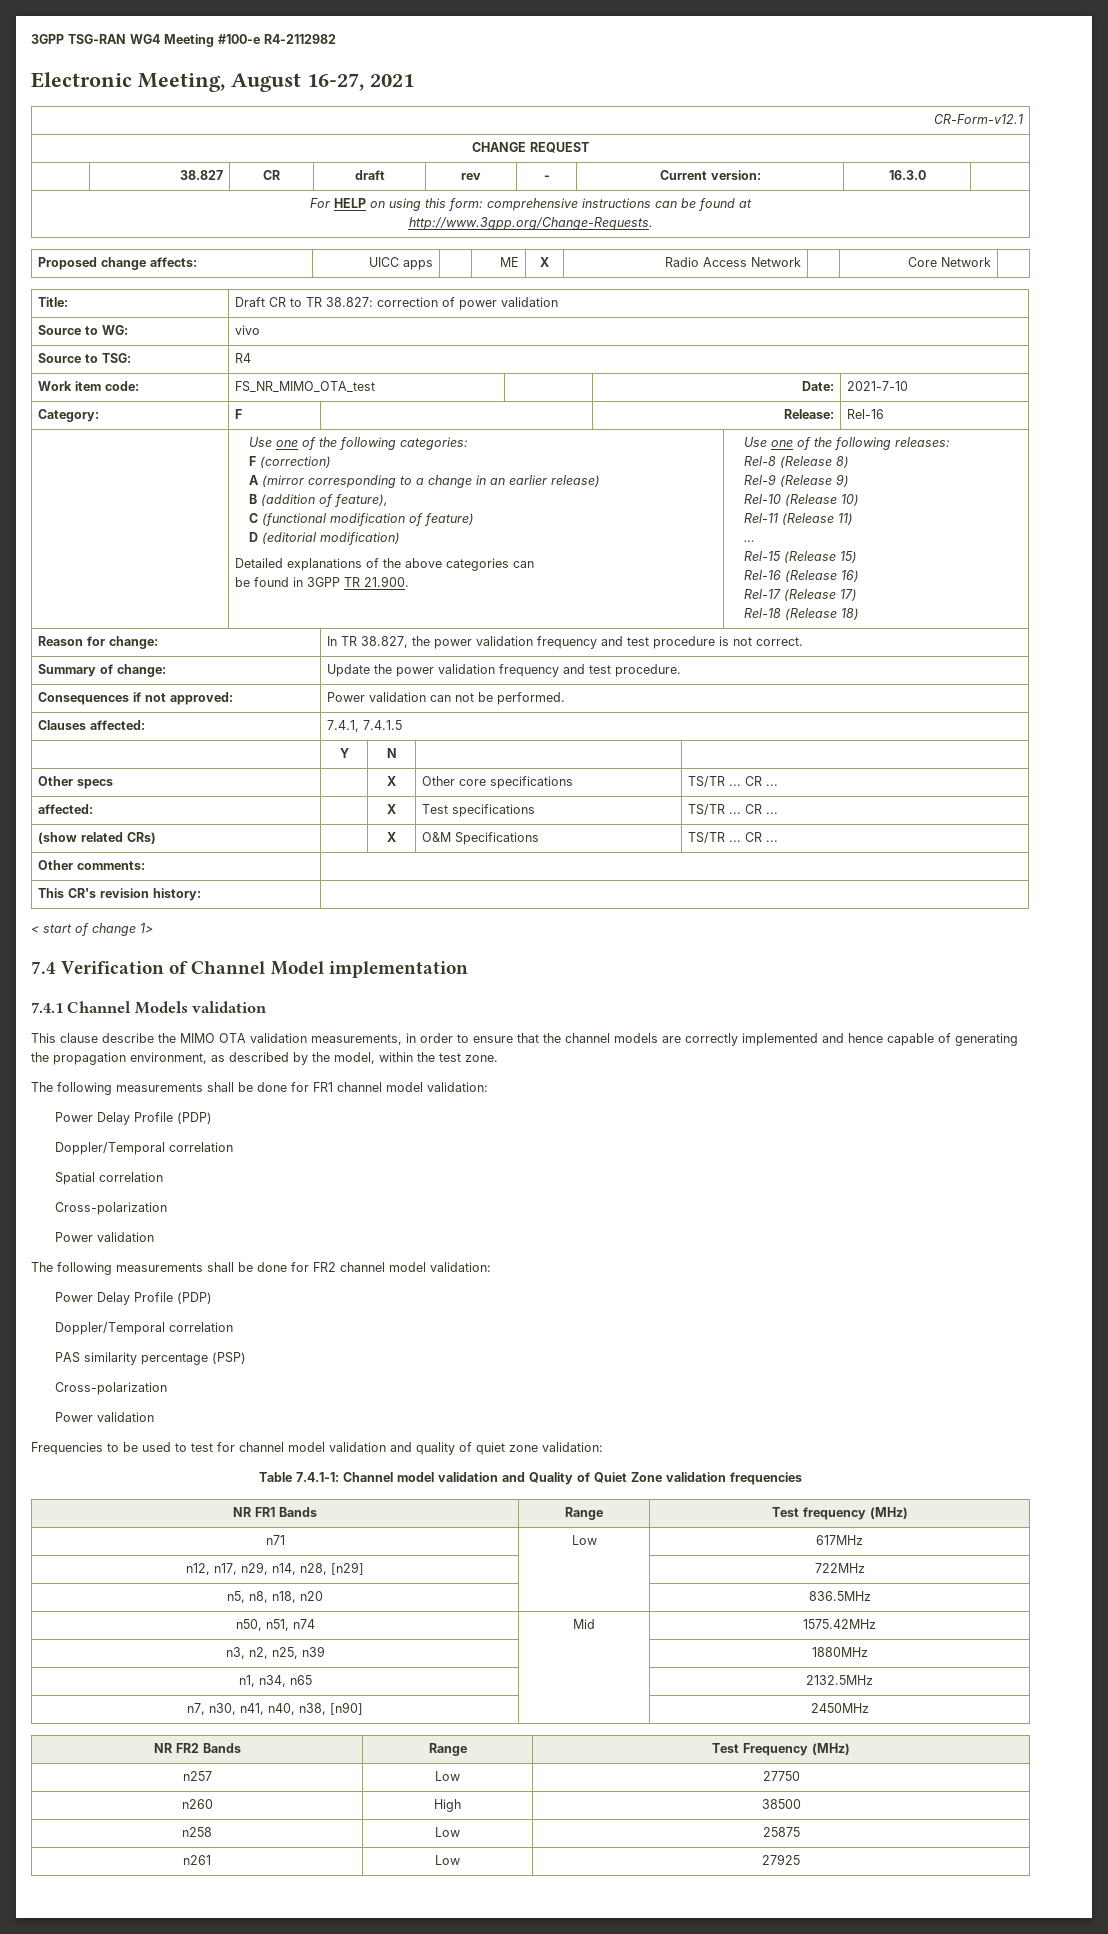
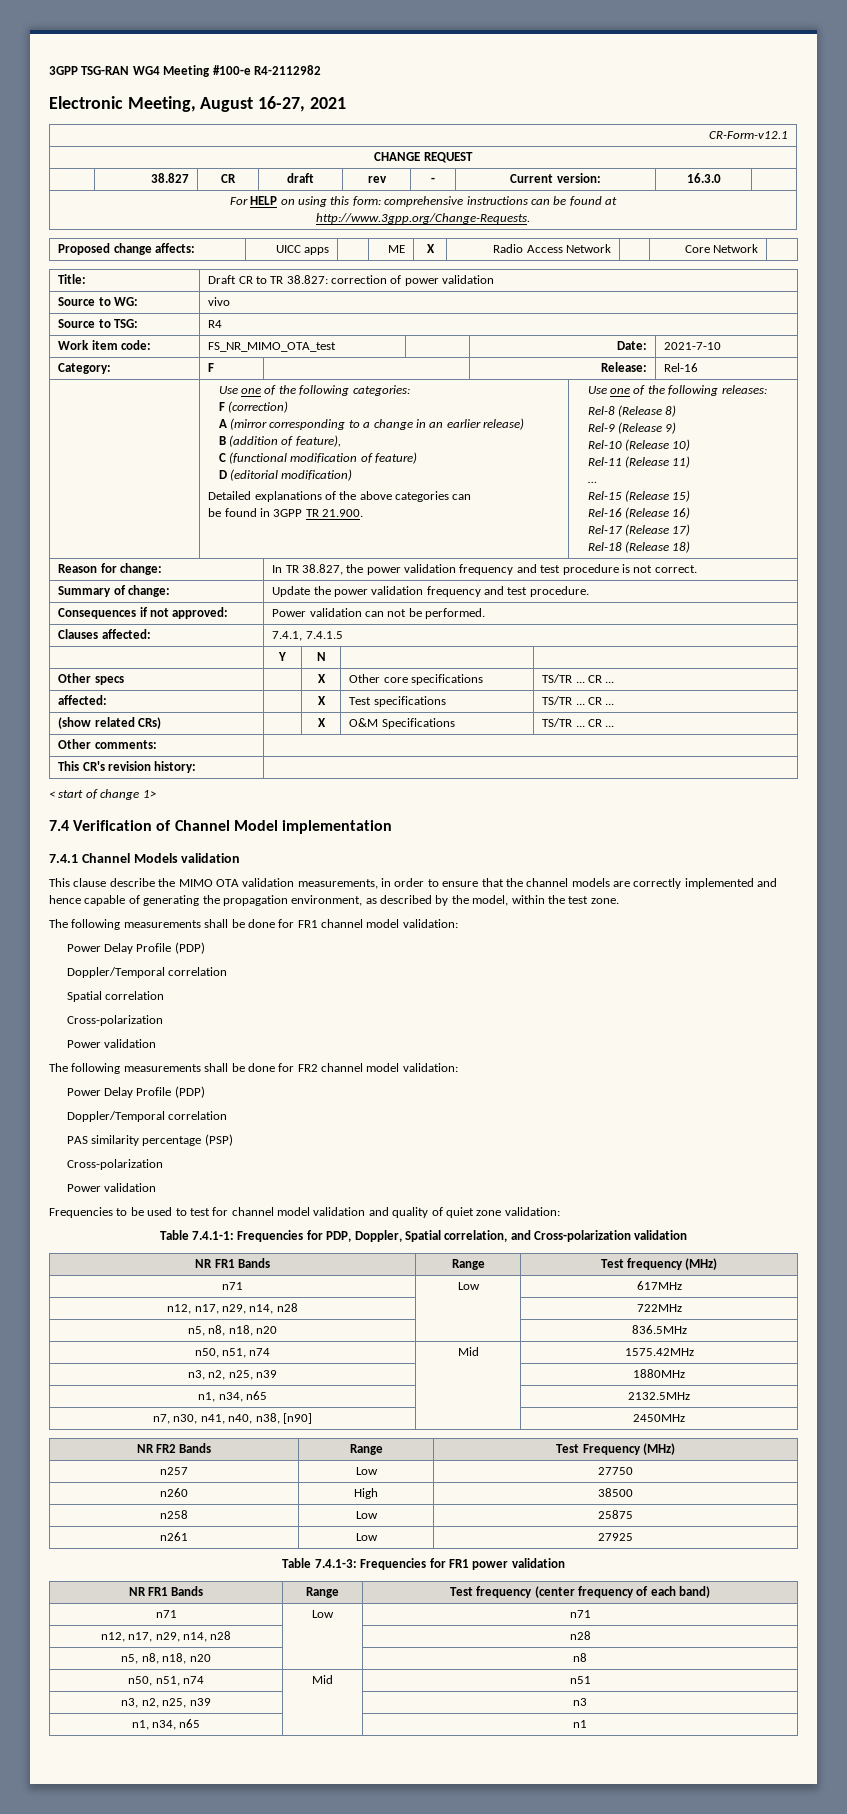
- Table 7.4.1-1: Channel model validation and Quality of Quiet Zone validation frequencies
+ Table 7.4.1-1: Frequencies for PDP, Doppler, Spatial correlation, and Cross-polarization validation
- n12, n17, n29, n14, n28, [n29] | | 722MHz
+ n12, n17, n29, n14, n28 | | 722MHz
+ Table 7.4.1-3: Frequencies for FR1 power validation
+ NR FR1 Bands | Range | Test frequency (center frequency of each band)
+ n71 | Low | n71
+ n12, n17, n29, n14, n28 | | n28
+ n5, n8, n18, n20 | | n8
+ n50, n51, n74 | Mid | n51
+ n3, n2, n25, n39 | | n3
+ n1, n34, n65 | | n1

